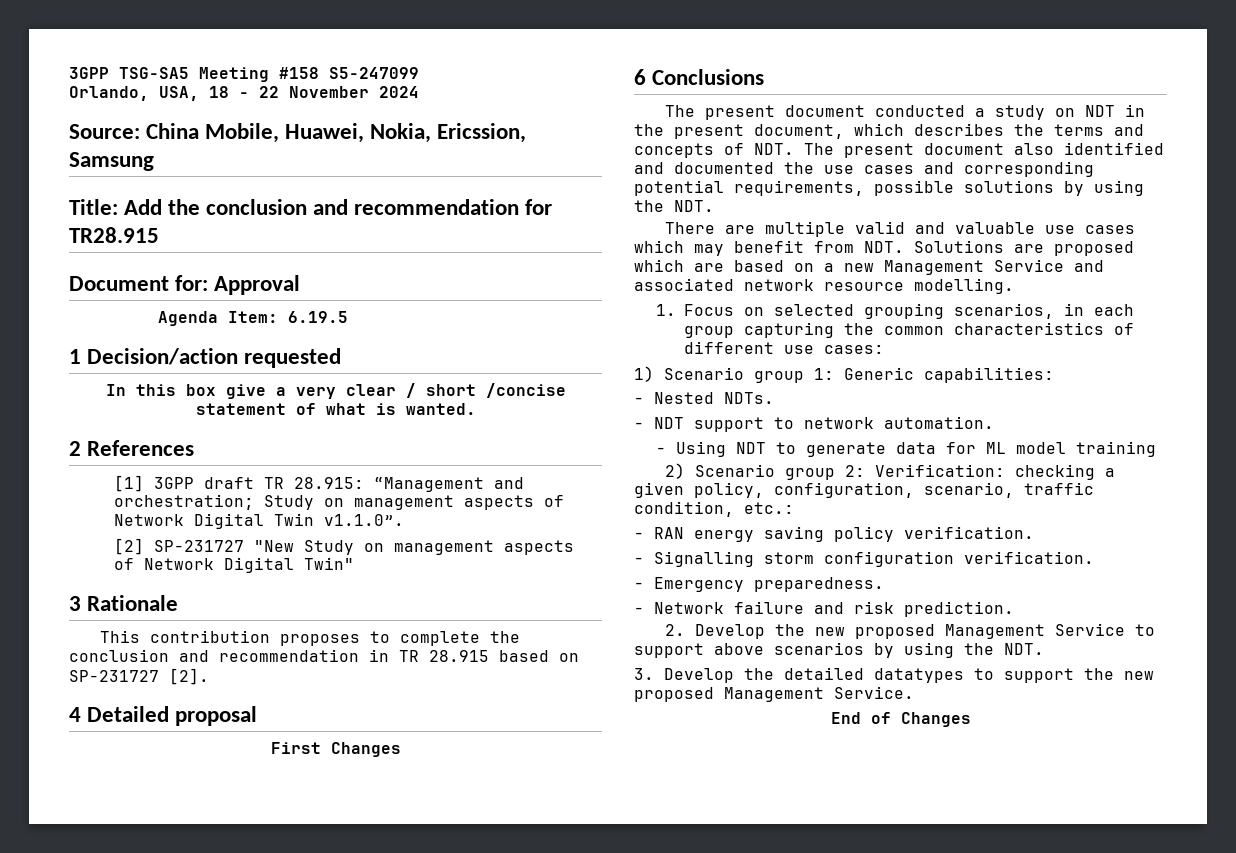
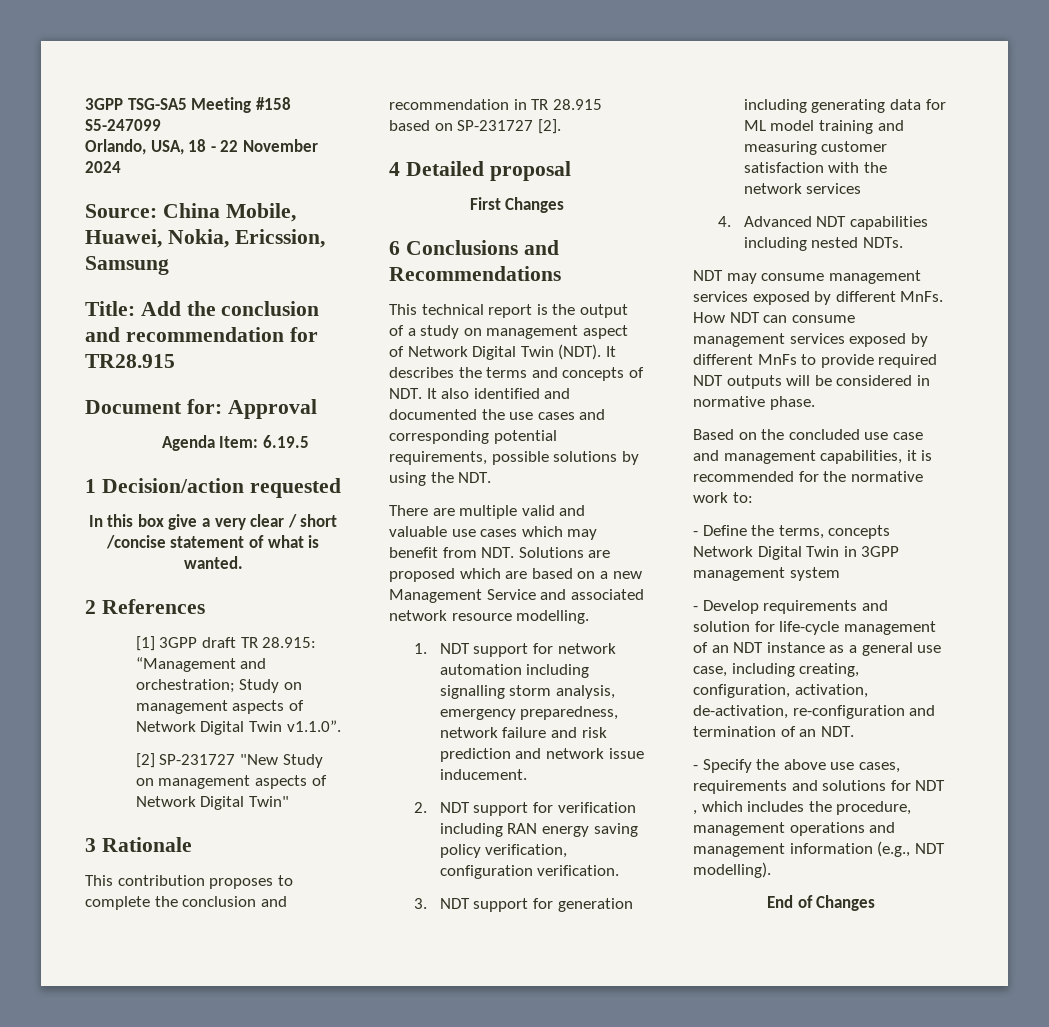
- 6 Conclusions
- The present document conducted a study on NDT in the present document, which describes the terms and concepts of NDT. The present document also identified and documented the use cases and corresponding potential requirements, possible solutions by using the NDT.
+ 6 Conclusions and Recommendations
+ This technical report is the output of a study on management aspect of Network Digital Twin (NDT). It describes the terms and concepts of NDT. It also identified and documented the use cases and corresponding potential requirements, possible solutions by using the NDT.
- 1. Focus on selected grouping scenarios, in each group capturing the common characteristics of different use cases:
- 1) Scenario group 1: Generic capabilities:
- - Nested NDTs.
- - NDT support to network automation.
- - Using NDT to generate data for ML model training
- 2) Scenario group 2: Verification: checking a given policy, configuration, scenario, traffic condition, etc.:
- - RAN energy saving policy verification.
- - Signalling storm configuration verification.
- - Emergency preparedness.
- - Network failure and risk prediction.
- 2. Develop the new proposed Management Service to support above scenarios by using the NDT.
- 3. Develop the detailed datatypes to support the new proposed Management Service.
+ 1. NDT support for network automation including signalling storm analysis, emergency preparedness, network failure and risk prediction and network issue inducement.
+ 2. NDT support for verification including RAN energy saving policy verification, configuration verification.
+ 3. NDT support for generation including generating data for ML model training and measuring customer satisfaction with the network services
+ 4. Advanced NDT capabilities including nested NDTs.
+ NDT may consume management services exposed by different MnFs. How NDT can consume management services exposed by different MnFs to provide required NDT outputs will be considered in normative phase.
+ Based on the concluded use case and management capabilities, it is recommended for the normative work to:
+ - Define the terms, concepts Network Digital Twin in 3GPP management system
+ - Develop requirements and solution for life-cycle management of an NDT instance as a general use case, including creating, configuration, activation, de-activation, re-configuration and termination of an NDT.
+ - Specify the above use cases, requirements and solutions for NDT , which includes the procedure, management operations and management information (e.g., NDT modelling).

